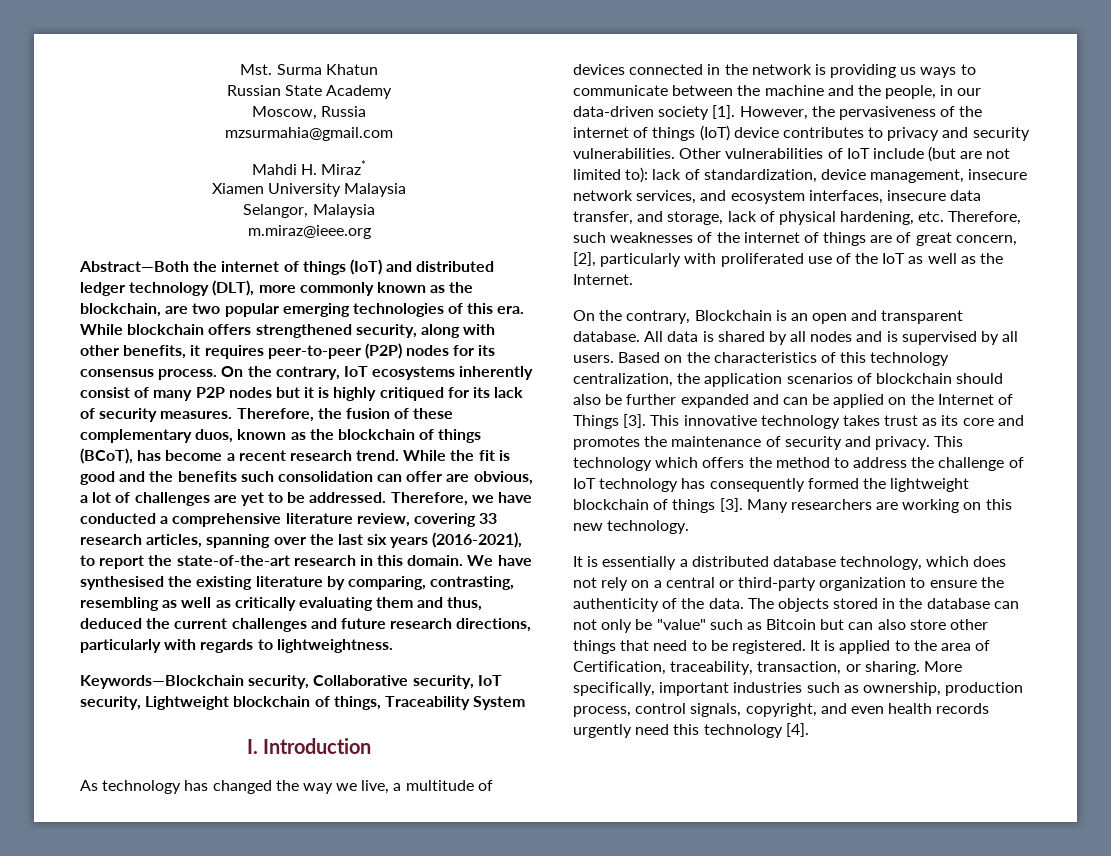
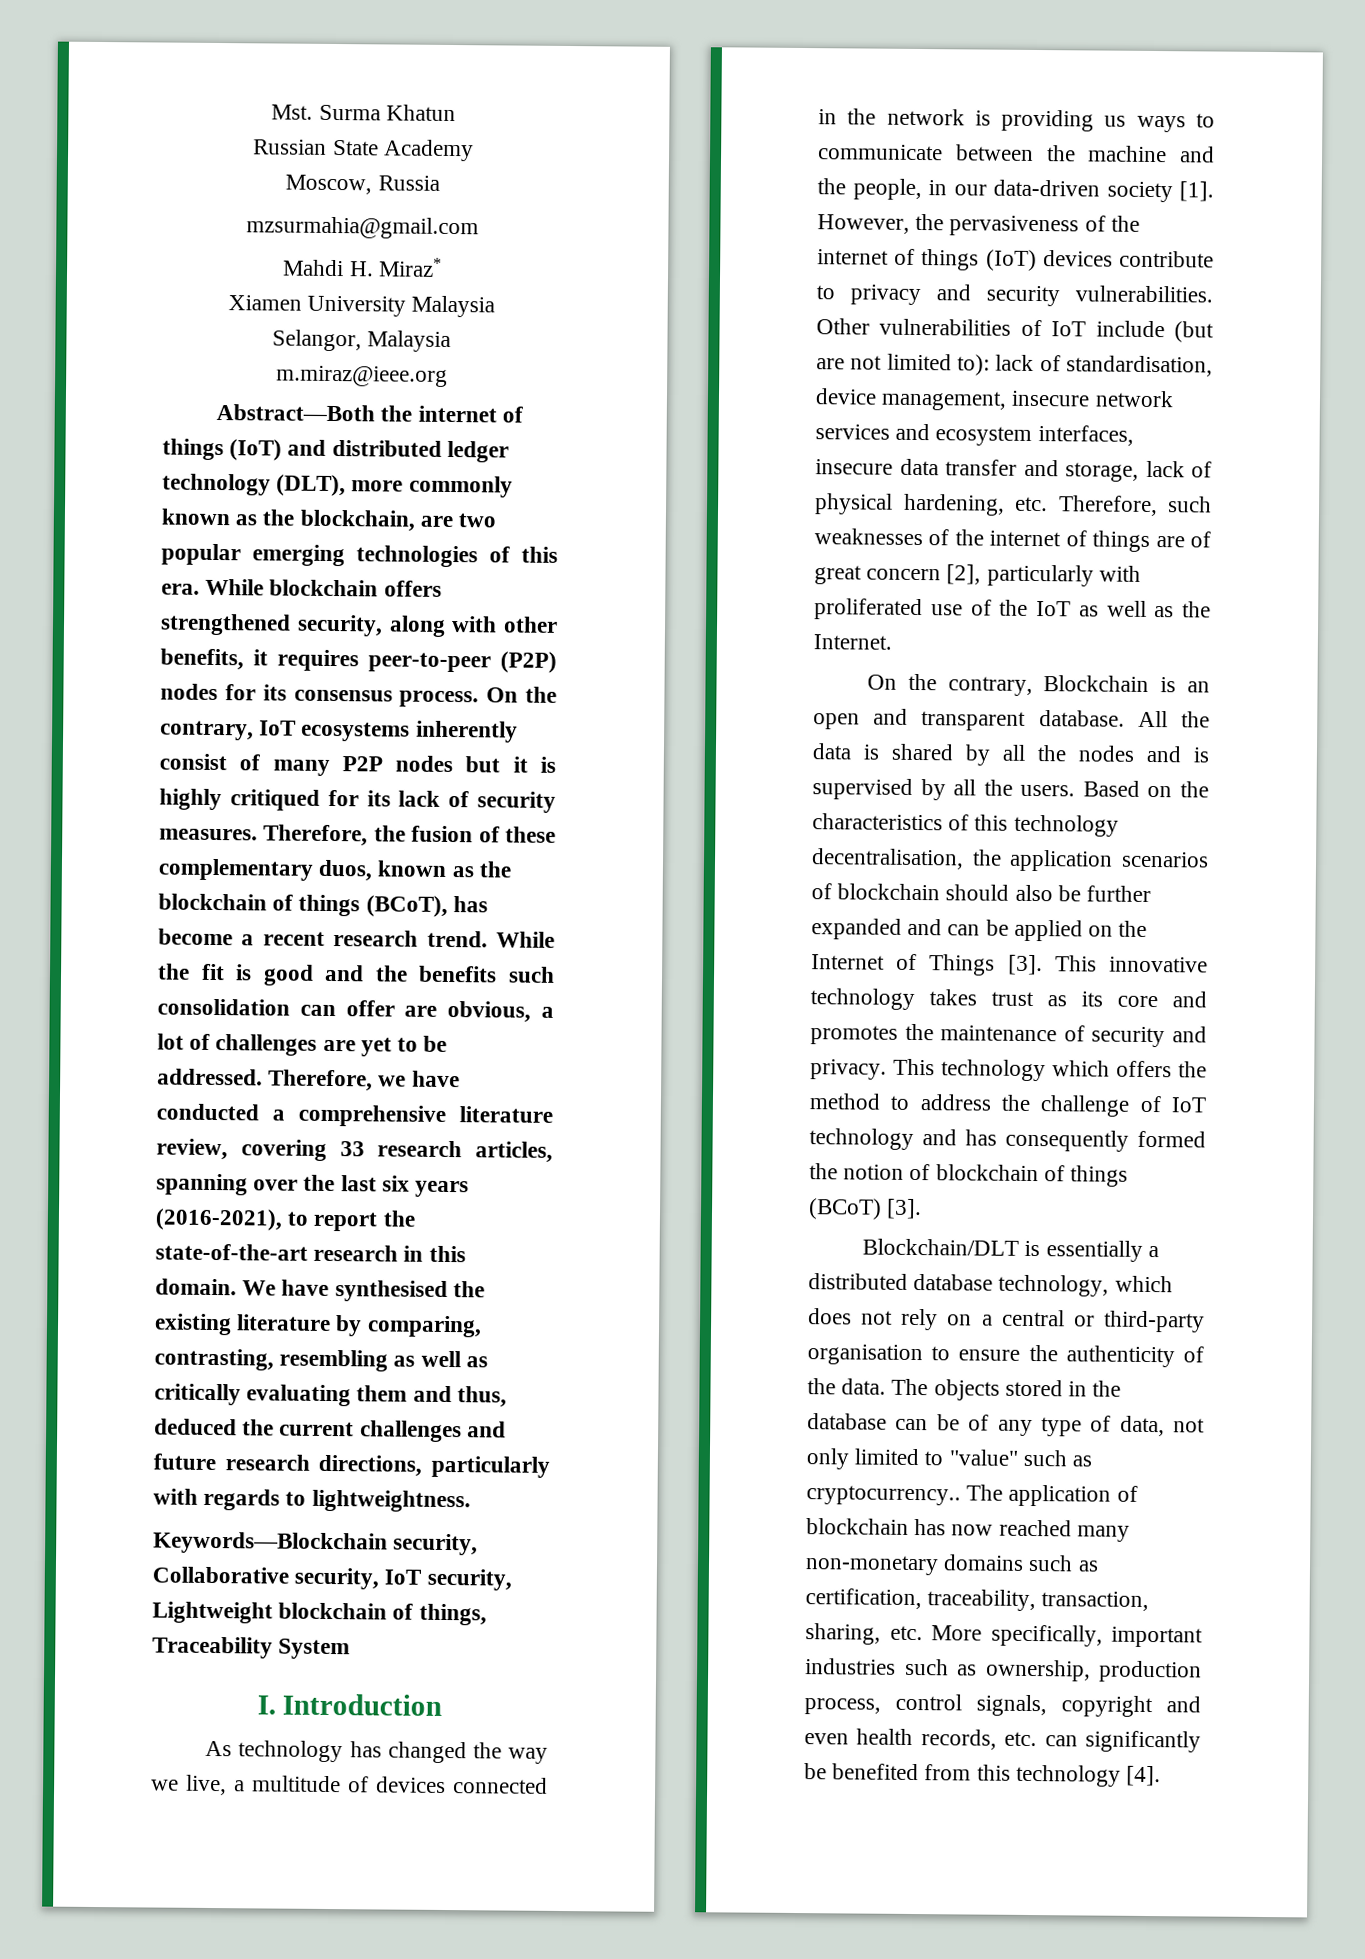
- However, the pervasiveness of the internet of things (IoT) device contributes to privacy and security vulnerabilities.
+ However, the pervasiveness of the internet of things (IoT) devices contribute to privacy and security vulnerabilities.
- Other vulnerabilities of IoT include (but are not limited to): lack of standardization, device management, insecure network services, and ecosystem interfaces, insecure data transfer, and storage, lack of physical hardening, etc. Therefore, such weaknesses of the internet of things are of great concern, [2], particularly with proliferated use of the IoT as well as the Internet.
+ Other vulnerabilities of IoT include (but are not limited to): lack of standardisation, device management, insecure network services and ecosystem interfaces, insecure data transfer and storage, lack of physical hardening, etc. Therefore, such weaknesses of the internet of things are of great concern [2], particularly with proliferated use of the IoT as well as the Internet.
- All data is shared by all nodes and is supervised by all users.
+ All the data is shared by all the nodes and is supervised by all the users.
- Based on the characteristics of this technology centralization, the application scenarios of blockchain should also be further expanded and can be applied on the Internet of Things [3].
+ Based on the characteristics of this technology decentralisation, the application scenarios of blockchain should also be further expanded and can be applied on the Internet of Things [3].
- This technology which offers the method to address the challenge of IoT technology has consequently formed the lightweight blockchain of things [3]. Many researchers are working on this new technology.
- It is essentially a distributed database technology, which does not rely on a central or third-party organization to ensure the authenticity of the data.
+ This technology which offers the method to address the challenge of IoT technology and has consequently formed the notion of blockchain of things (BCoT) [3].
+ Blockchain/DLT is essentially a distributed database technology, which does not rely on a central or third-party organisation to ensure the authenticity of the data.
- The objects stored in the database can not only be "value" such as Bitcoin but can also store other things that need to be registered. It is applied to the area of Certification, traceability, transaction, or sharing. More specifically, important industries such as ownership, production process, control signals, copyright, and even health records urgently need this technology [4].
+ The objects stored in the database can be of any type of data, not only limited to "value" such as cryptocurrency.. The application of blockchain has now reached many non-monetary domains such as certification, traceability, transaction, sharing, etc. More specifically, important industries such as ownership, production process, control signals, copyright and even health records, etc. can significantly be benefited from this technology [4].

